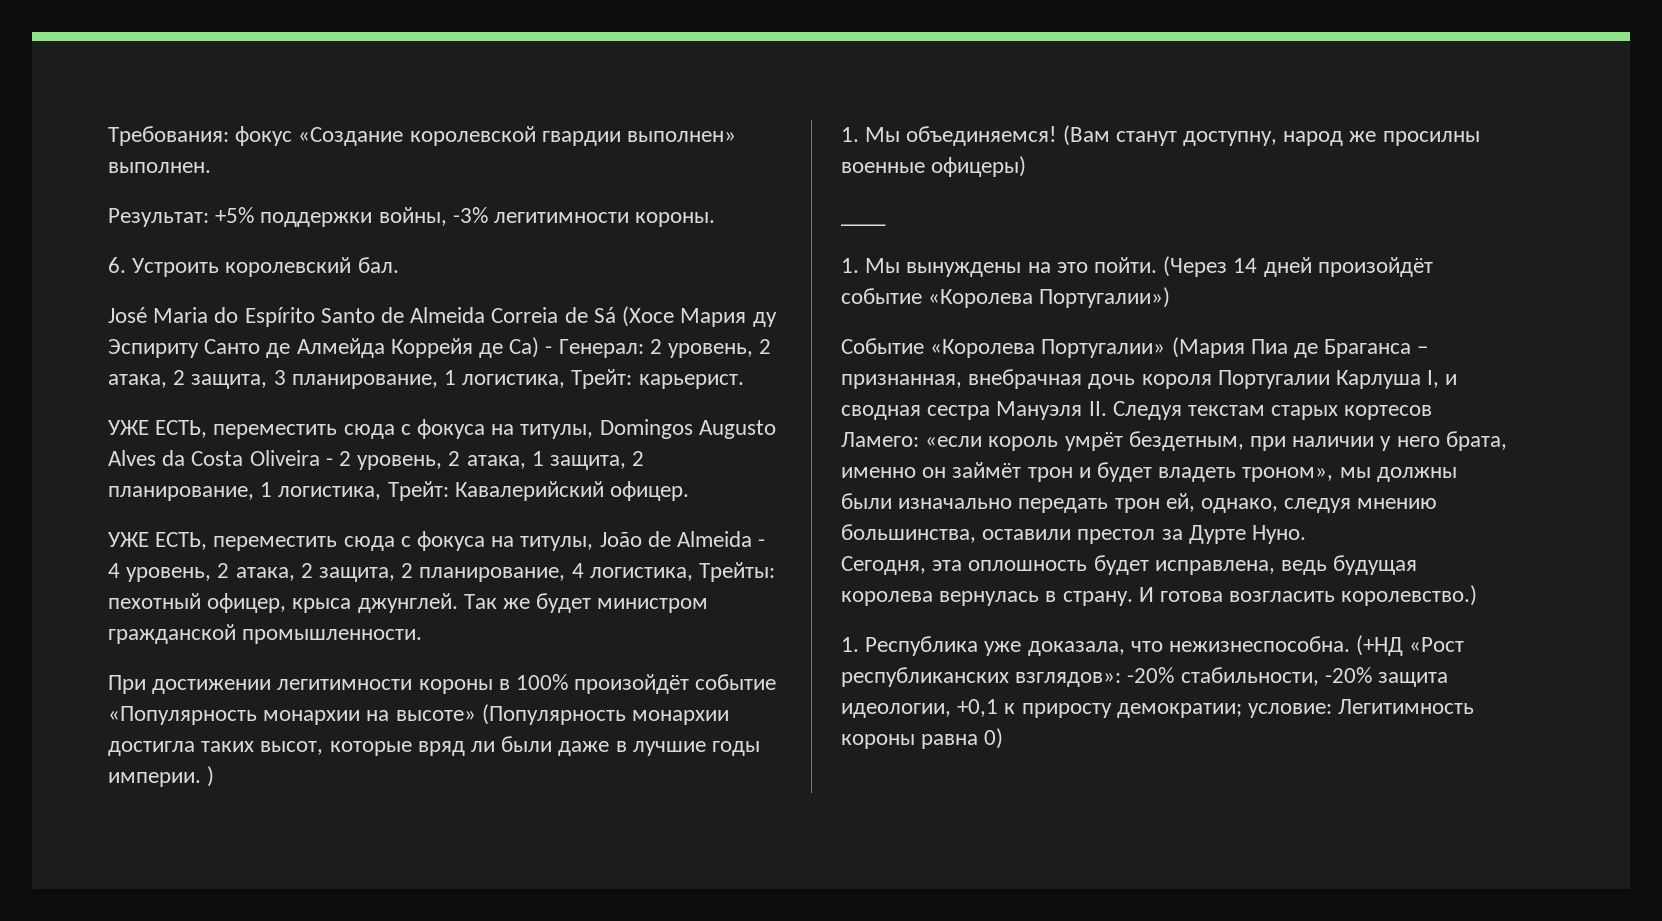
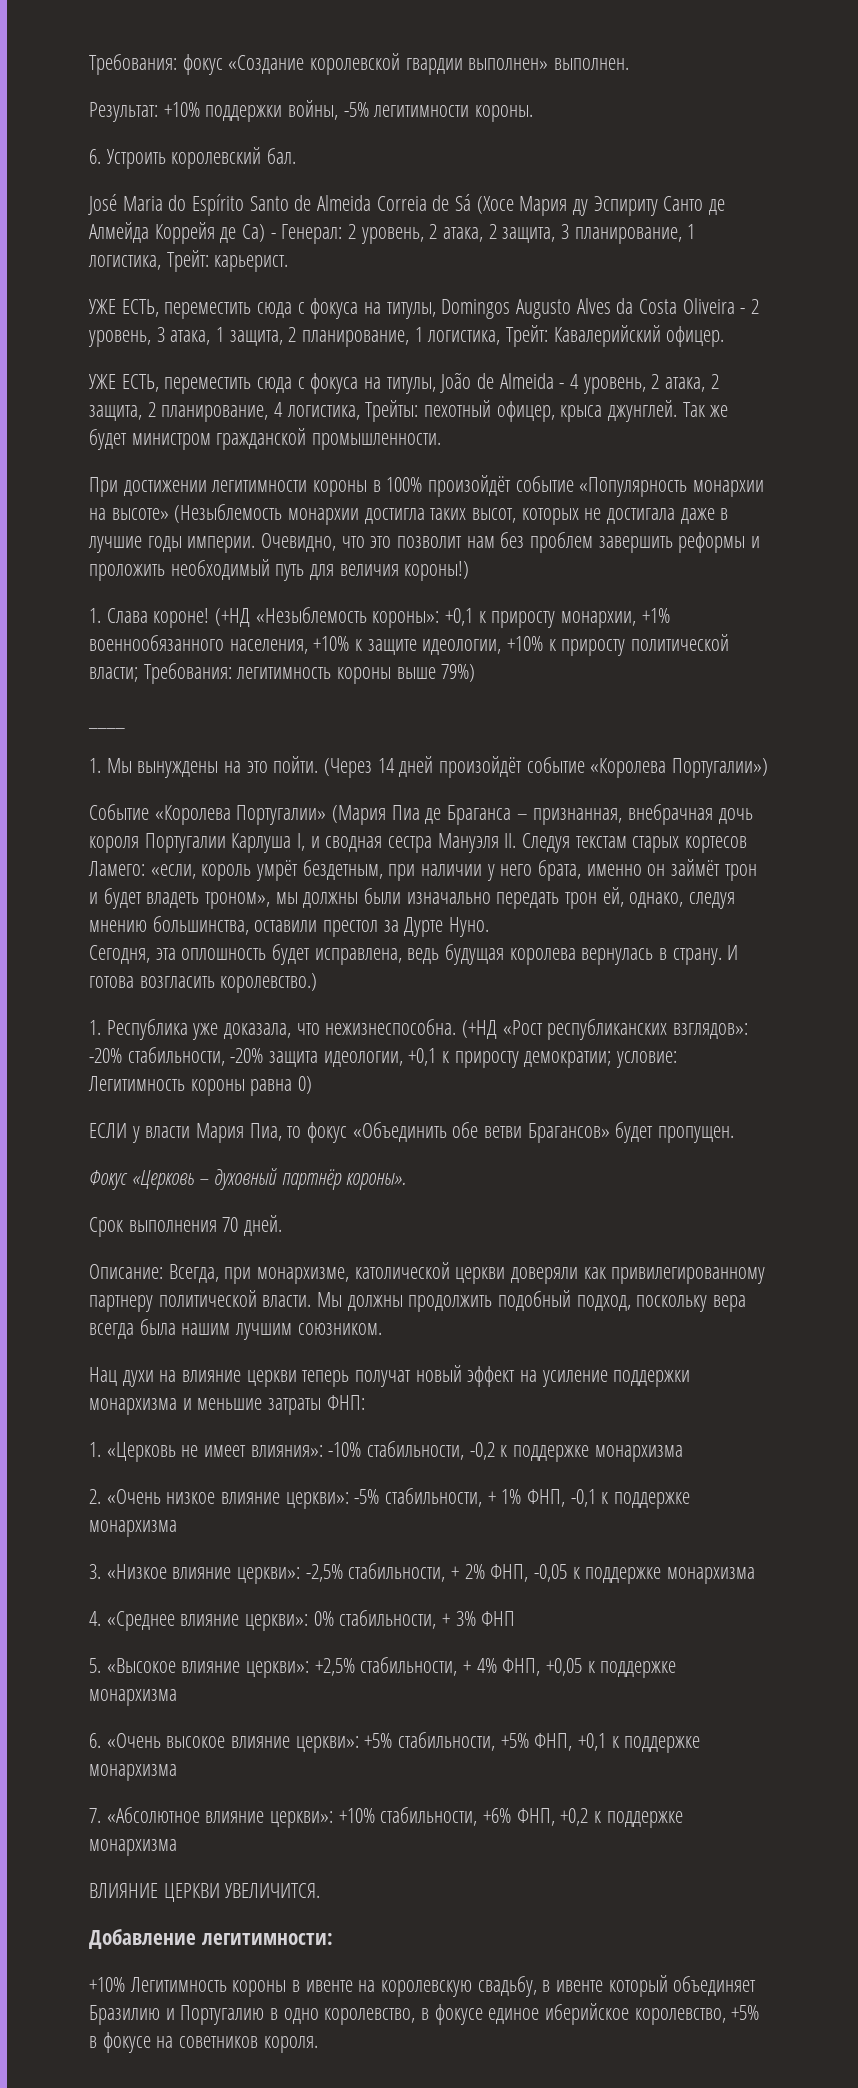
- Результат: +5% поддержки войны, -3% легитимности короны.
+ Результат: +10% поддержки войны, -5% легитимности короны.
- УЖЕ ЕСТЬ, переместить сюда с фокуса на титулы, Domingos Augusto Alves da Costa Oliveira - 2 уровень, 2 атака, 1 защита, 2 планирование, 1 логистика, Трейт: Кавалерийский офицер.
+ УЖЕ ЕСТЬ, переместить сюда с фокуса на титулы, Domingos Augusto Alves da Costa Oliveira - 2 уровень, 3 атака, 1 защита, 2 планирование, 1 логистика, Трейт: Кавалерийский офицер.
- При достижении легитимности короны в 100% произойдёт событие «Популярность монархии на высоте» (Популярность монархии достигла таких высот, которые вряд ли были даже в лучшие годы империи. )
- 1. Мы объединяемся! (Вам станут доступну, народ же просилны военные офицеры)
+ При достижении легитимности короны в 100% произойдёт событие «Популярность монархии на высоте» (Незыблемость монархии достигла таких высот, которых не достигала даже в лучшие годы империи. Очевидно, что это позволит нам без проблем завершить реформы и проложить необходимый путь для величия короны!)
+ 1. Слава короне! (+НД «Незыблемость короны»: +0,1 к приросту монархии, +1% военнообязанного населения, +10% к защите идеологии, +10% к приросту политической власти; Требования: легитимность короны выше 79%)
- Событие «Королева Португалии» (Мария Пиа де Браганса – признанная, внебрачная дочь короля Португалии Карлуша I, и сводная сестра Мануэля II. Следуя текстам старых кортесов Ламего: «если король умрёт бездетным, при наличии у него брата, именно он займёт трон и будет владеть троном», мы должны были изначально передать трон ей, однако, следуя мнению большинства, оставили престол за Дурте Нуно.
+ Событие «Королева Португалии» (Мария Пиа де Браганса – признанная, внебрачная дочь короля Португалии Карлуша I, и сводная сестра Мануэля II. Следуя текстам старых кортесов Ламего: «если, король умрёт бездетным, при наличии у него брата, именно он займёт трон и будет владеть троном», мы должны были изначально передать трон ей, однако, следуя мнению большинства, оставили престол за Дурте Нуно.
+ ЕСЛИ у власти Мария Пиа, то фокус «Объединить обе ветви Брагансов» будет пропущен.
+ Фокус «Церковь – духовный партнёр короны».
+ Срок выполнения 70 дней.
+ Описание: Всегда, при монархизме, католической церкви доверяли как привилегированному партнеру политической власти. Мы должны продолжить подобный подход, поскольку вера всегда была нашим лучшим союзником.
+ Нац духи на влияние церкви теперь получат новый эффект на усиление поддержки монархизма и меньшие затраты ФНП:
+ 1. «Церковь не имеет влияния»: -10% стабильности, -0,2 к поддержке монархизма
+ 2. «Очень низкое влияние церкви»: -5% стабильности, + 1% ФНП, -0,1 к поддержке монархизма
+ 3. «Низкое влияние церкви»: -2,5% стабильности, + 2% ФНП, -0,05 к поддержке монархизма
+ 4. «Среднее влияние церкви»: 0% стабильности, + 3% ФНП
+ 5. «Высокое влияние церкви»: +2,5% стабильности, + 4% ФНП, +0,05 к поддержке монархизма
+ 6. «Очень высокое влияние церкви»: +5% стабильности, +5% ФНП, +0,1 к поддержке монархизма
+ 7. «Абсолютное влияние церкви»: +10% стабильности, +6% ФНП, +0,2 к поддержке монархизма
+ ВЛИЯНИЕ ЦЕРКВИ УВЕЛИЧИТСЯ.
+ Добавление легитимности:
+ +10% Легитимность короны в ивенте на королевскую свадьбу, в ивенте который объединяет Бразилию и Португалию в одно королевство, в фокусе единое иберийское королевство, +5% в фокусе на советников короля.

